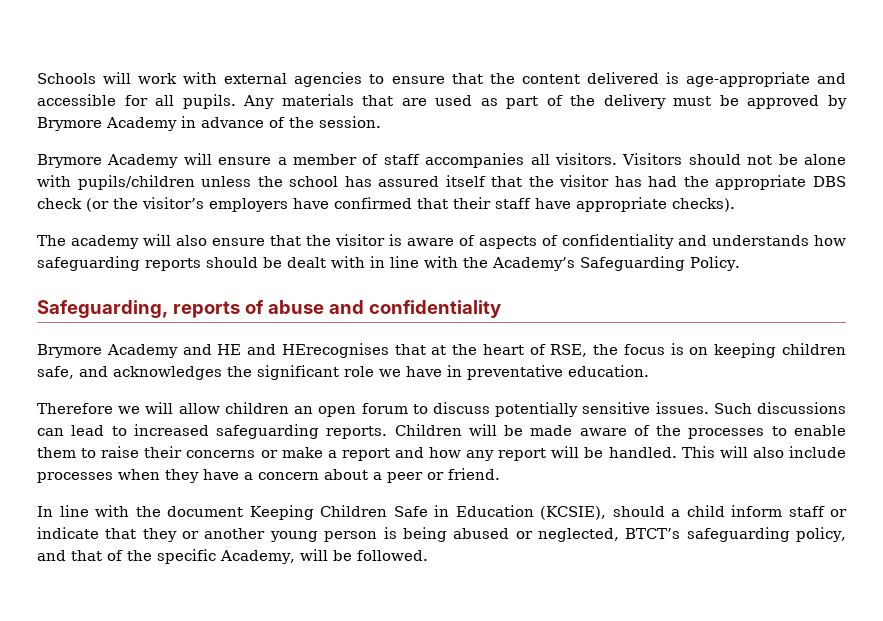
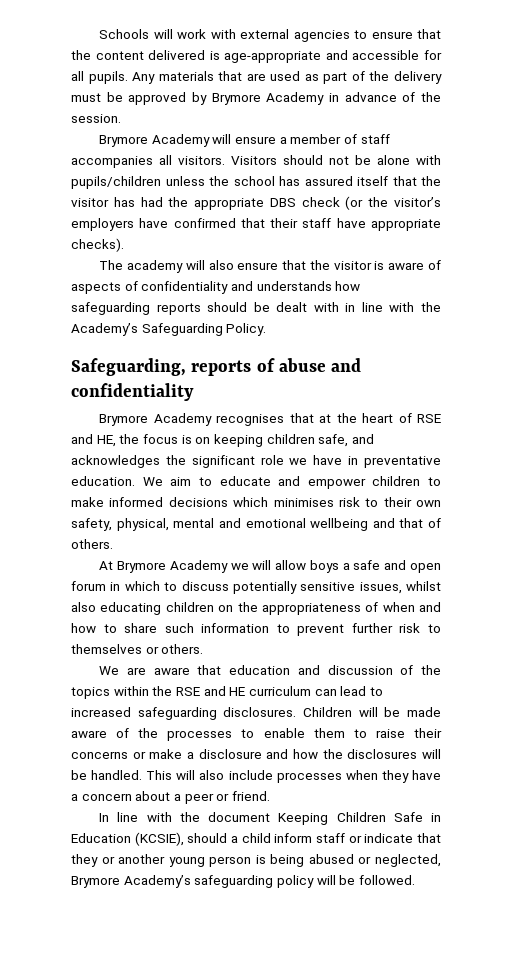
- Brymore Academy and HE and HErecognises that at the heart of RSE, the focus is on keeping children safe, and acknowledges the significant role we have in preventative education.
- Therefore we will allow children an open forum to discuss potentially sensitive issues. Such discussions can lead to increased safeguarding reports.
+ Brymore Academy recognises that at the heart of RSE and HE, the focus is on keeping children safe, and acknowledges the significant role we have in preventative education. We aim to educate and empower children to make informed decisions which minimises risk to their own safety, physical, mental and emotional wellbeing and that of others.
+ At Brymore Academy we will allow boys a safe and open forum in which to discuss potentially sensitive issues, whilst also educating children on the appropriateness of when and how to share such information to prevent further risk to themselves or others.
+ We are aware that education and discussion of the topics within the RSE and HE curriculum can lead to increased safeguarding disclosures.
- Children will be made aware of the processes to enable them to raise their concerns or make a report and how any report will be handled.
+ Children will be made aware of the processes to enable them to raise their concerns or make a disclosure and how the disclosures will be handled.
- In line with the document Keeping Children Safe in Education (KCSIE), should a child inform staff or indicate that they or another young person is being abused or neglected, BTCT’s safeguarding policy, and that of the specific Academy, will be followed.
+ In line with the document Keeping Children Safe in Education (KCSIE), should a child inform staff or indicate that they or another young person is being abused or neglected, Brymore Academy’s safeguarding policy will be followed.

